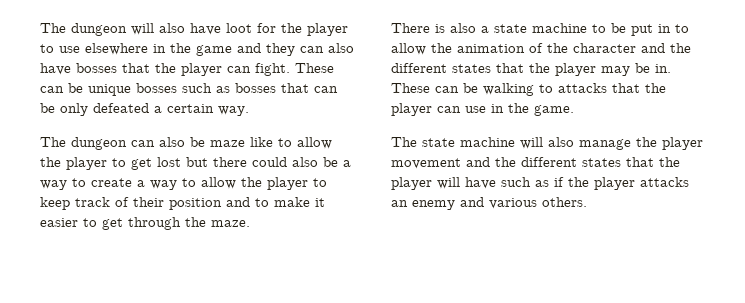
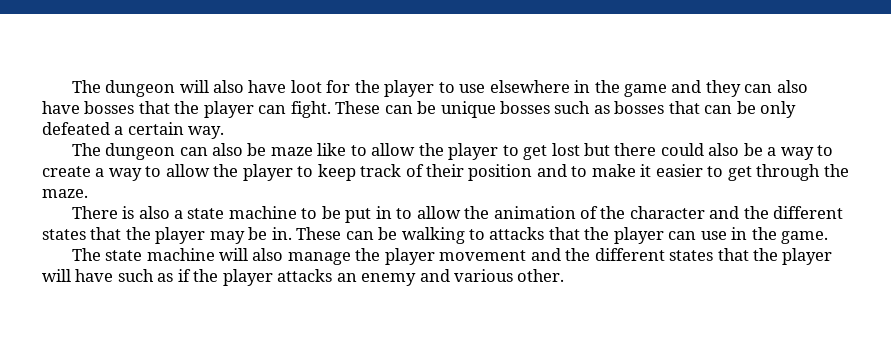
- The state machine will also manage the player movement and the different states that the player will have such as if the player attacks an enemy and various others.
+ The state machine will also manage the player movement and the different states that the player will have such as if the player attacks an enemy and various other.

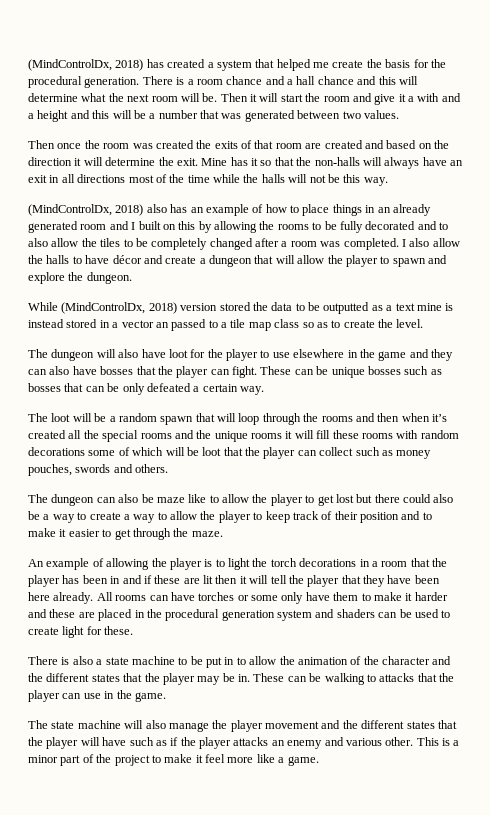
+ (MindControlDx, 2018) has created a system that helped me create the basis for the procedural generation. There is a room chance and a hall chance and this will determine what the next room will be. Then it will start the room and give it a with and a height and this will be a number that was generated between two values.
+ Then once the room was created the exits of that room are created and based on the direction it will determine the exit. Mine has it so that the non-halls will always have an exit in all directions most of the time while the halls will not be this way.
+ (MindControlDx, 2018) also has an example of how to place things in an already generated room and I built on this by allowing the rooms to be fully decorated and to also allow the tiles to be completely changed after a room was completed. I also allow the halls to have décor and create a dungeon that will allow the player to spawn and explore the dungeon.
+ While (MindControlDx, 2018) version stored the data to be outputted as a text mine is instead stored in a vector an passed to a tile map class so as to create the level.
+ The loot will be a random spawn that will loop through the rooms and then when it’s created all the special rooms and the unique rooms it will fill these rooms with random decorations some of which will be loot that the player can collect such as money pouches, swords and others.
+ An example of allowing the player is to light the torch decorations in a room that the player has been in and if these are lit then it will tell the player that they have been here already. All rooms can have torches or some only have them to make it harder and these are placed in the procedural generation system and shaders can be used to create light for these.
+ This is a minor part of the project to make it feel more like a game.

